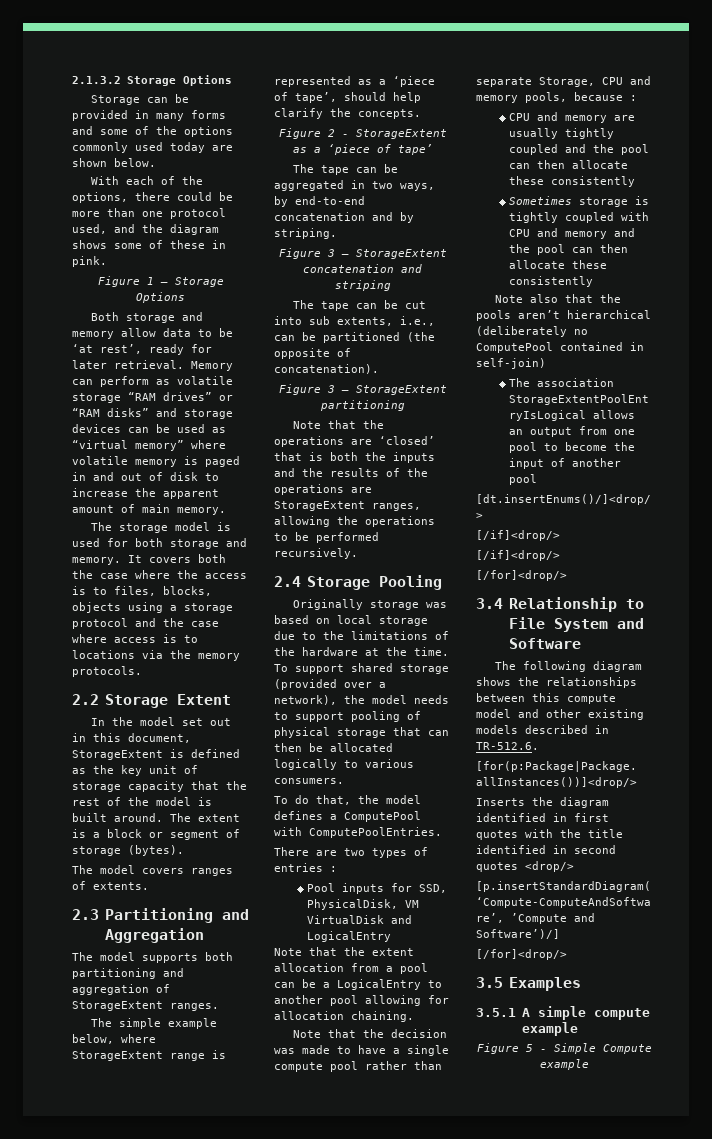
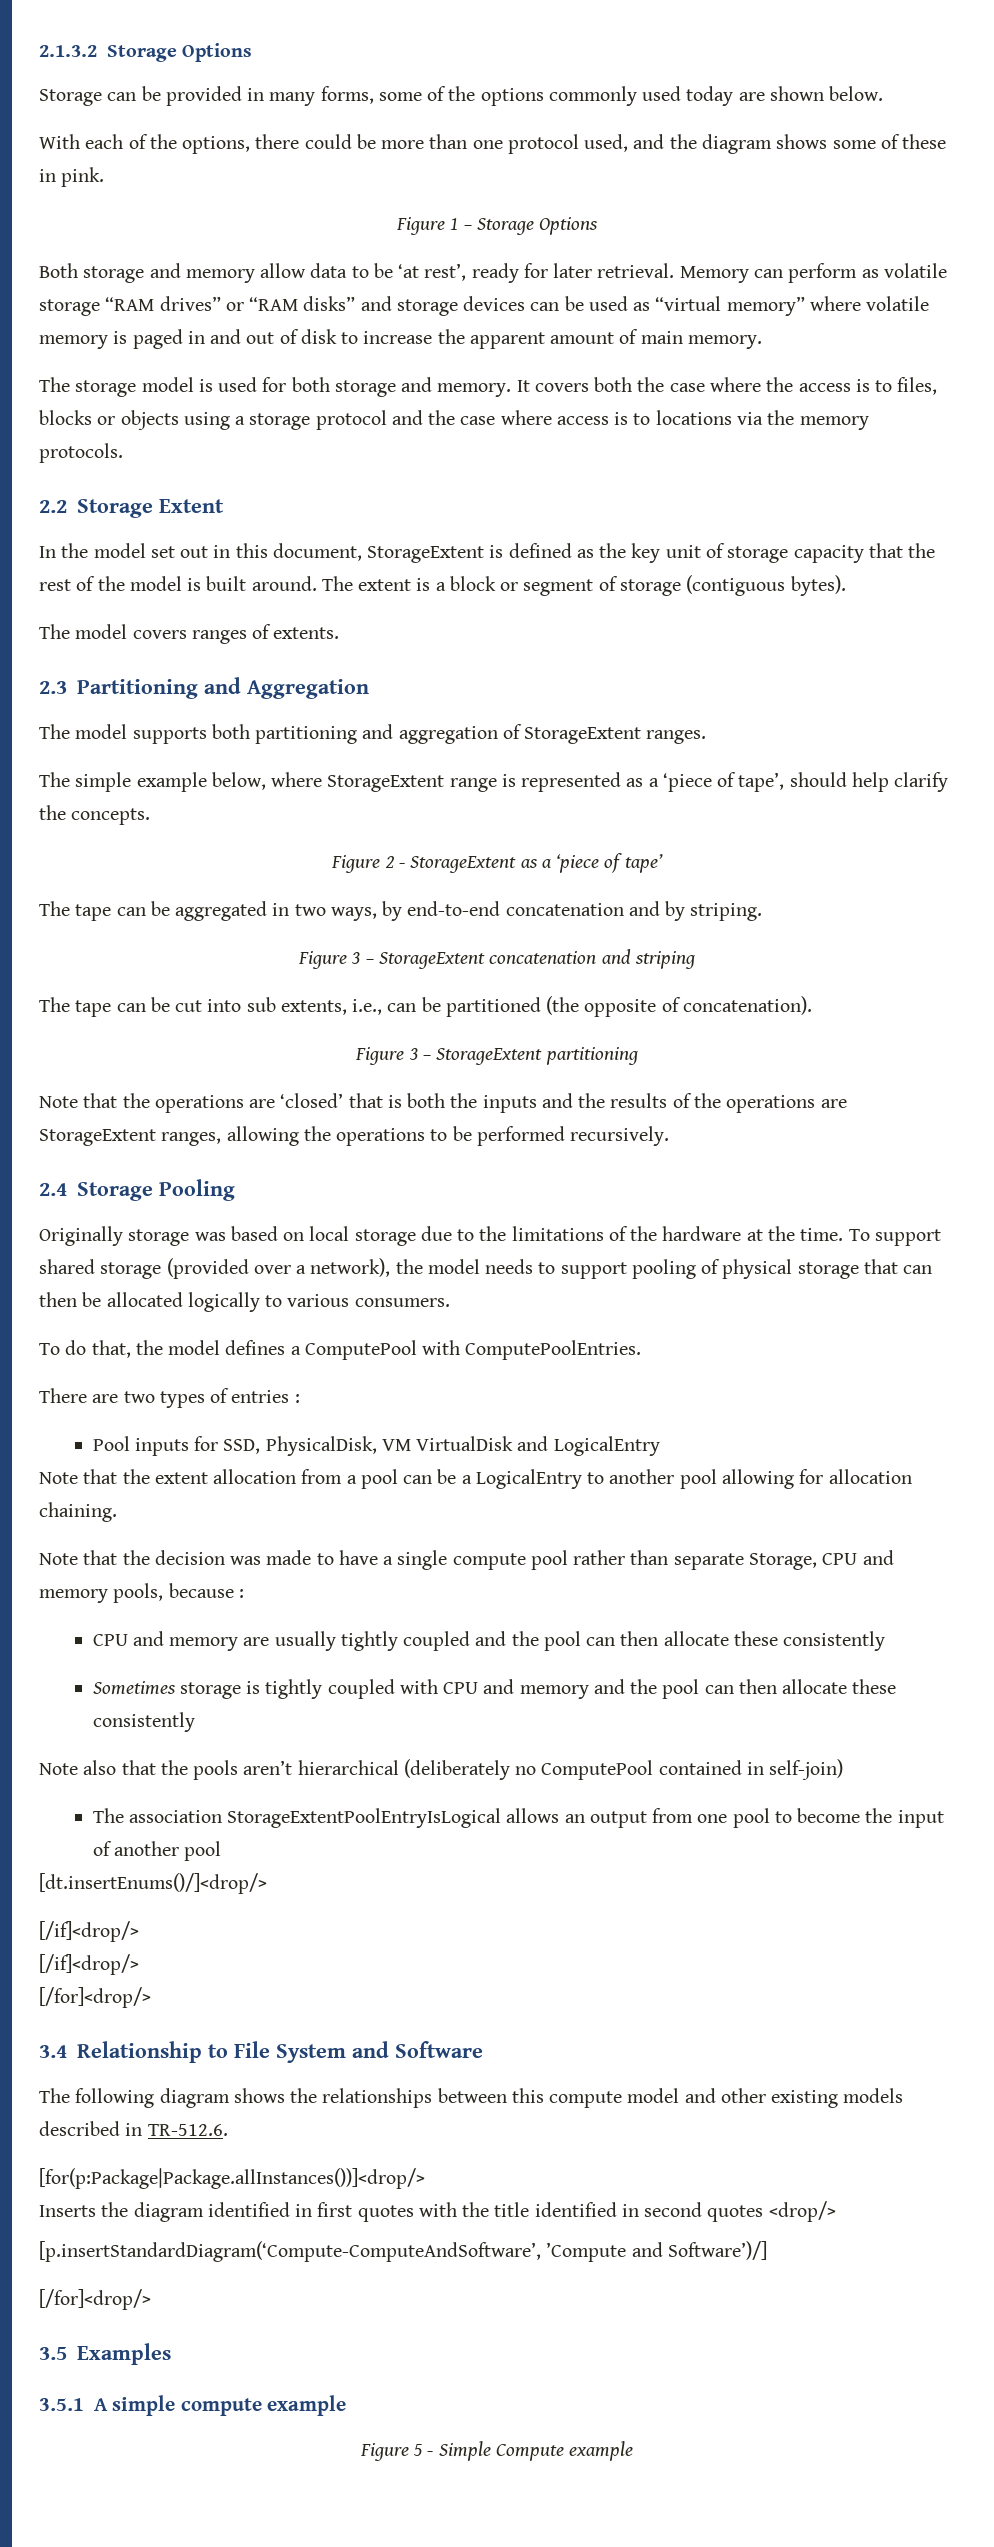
- Storage can be provided in many forms and some of the options commonly used today are shown below.
+ Storage can be provided in many forms, some of the options commonly used today are shown below.
- It covers both the case where the access is to files, blocks, objects using a storage protocol and the case where access is to locations via the memory protocols.
+ It covers both the case where the access is to files, blocks or objects using a storage protocol and the case where access is to locations via the memory protocols.
- The extent is a block or segment of storage (bytes).
+ The extent is a block or segment of storage (contiguous bytes).

